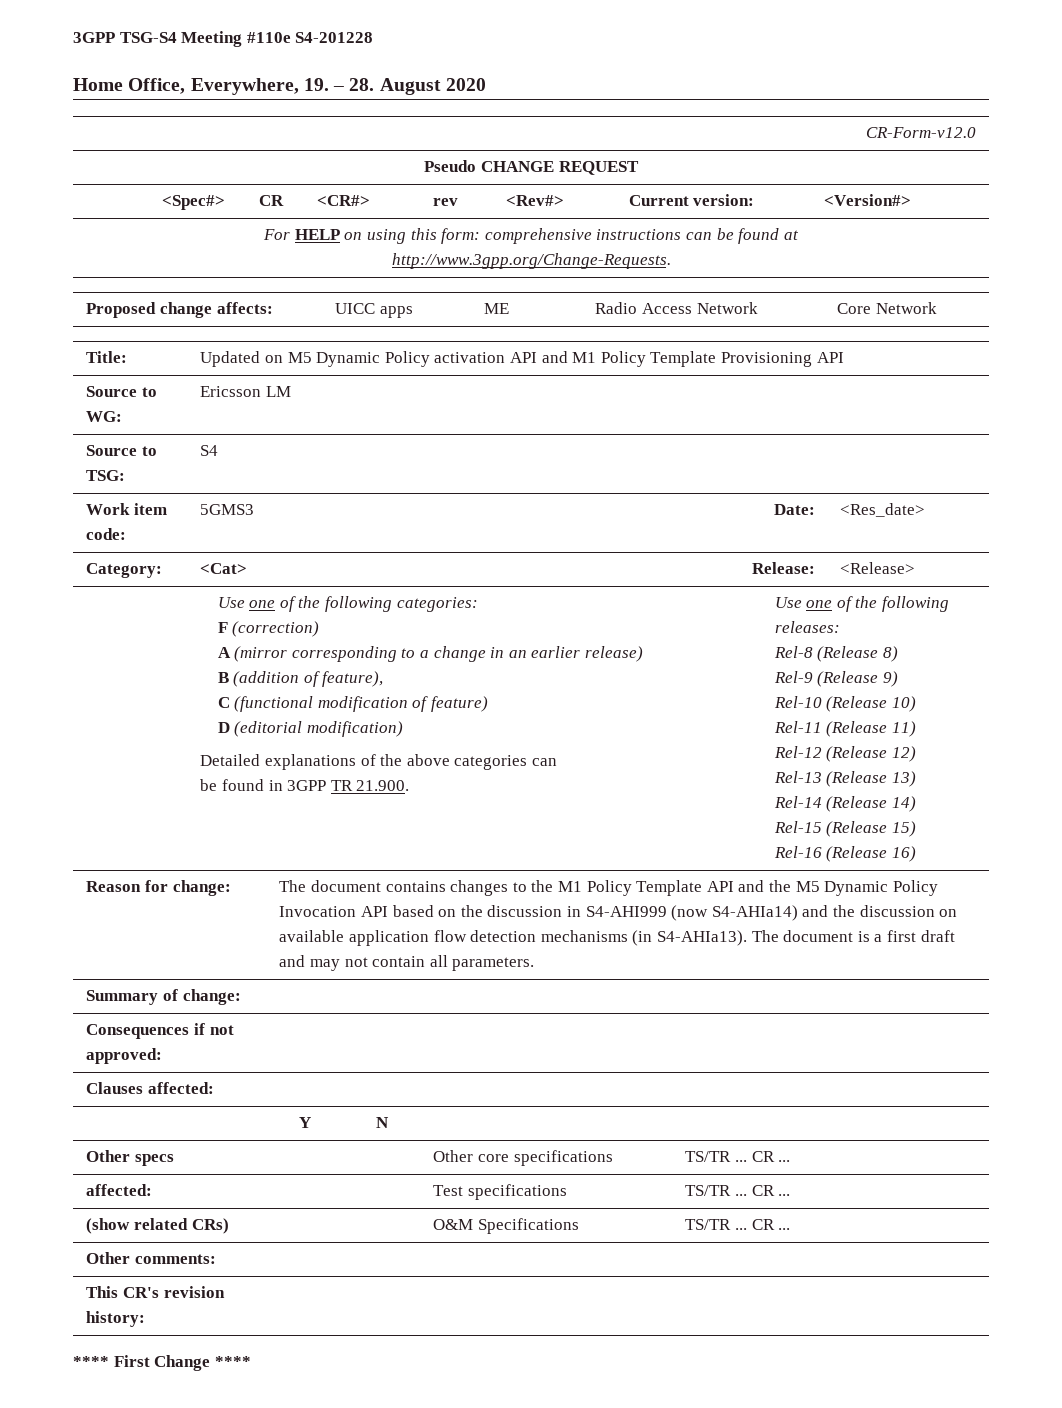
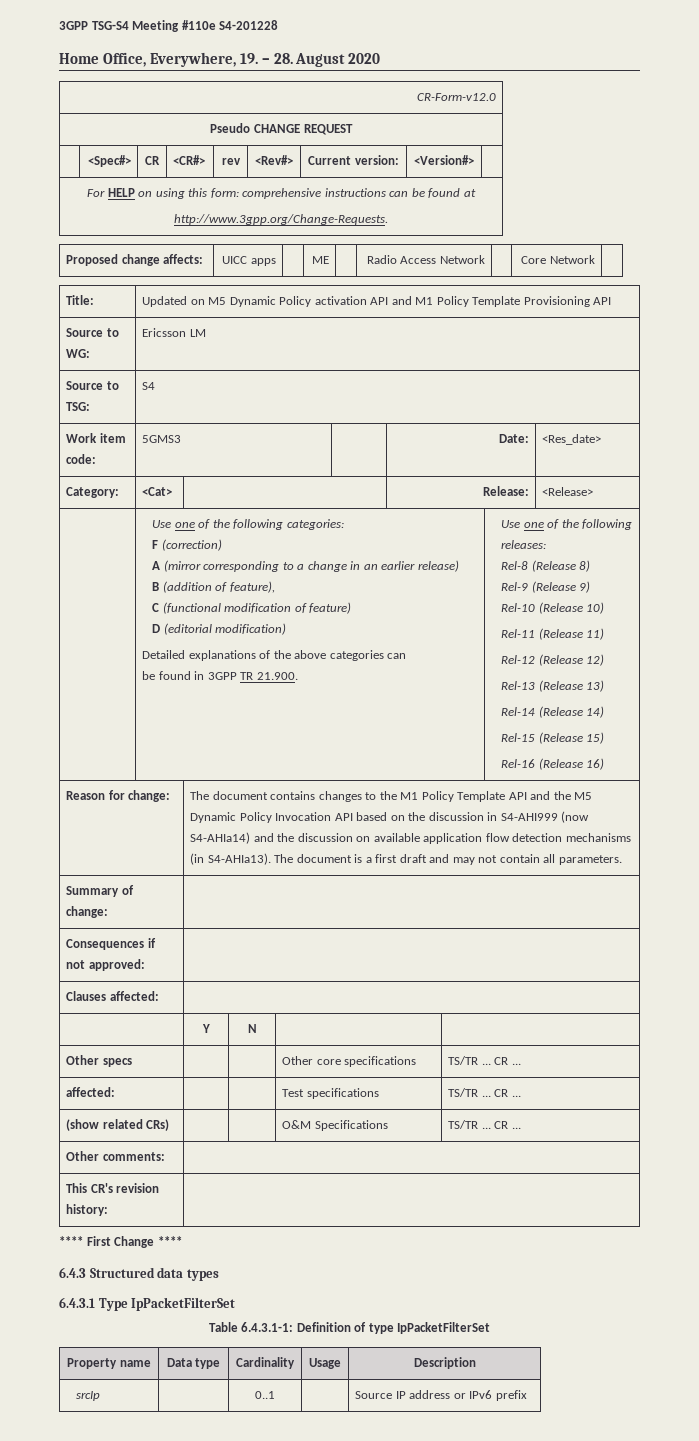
+ 6.4.3 Structured data types
+ 6.4.3.1 Type IpPacketFilterSet
+ Table 6.4.3.1-1: Definition of type IpPacketFilterSet
+ Property name | Data type | Cardinality | Usage | Description
+ srcIp | | 0..1 | | Source IP address or IPv6 prefix

